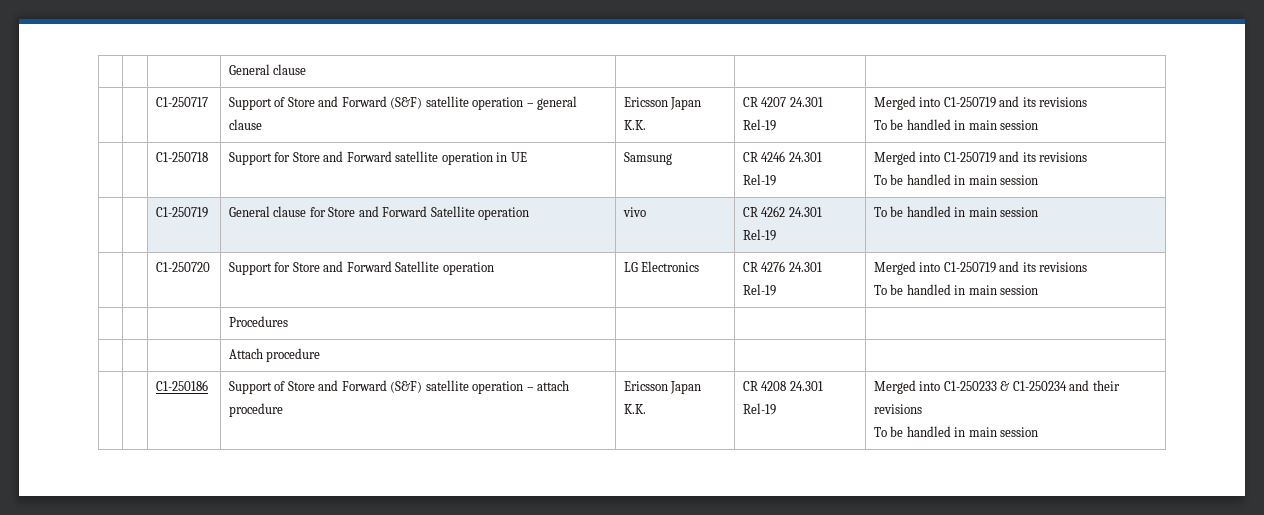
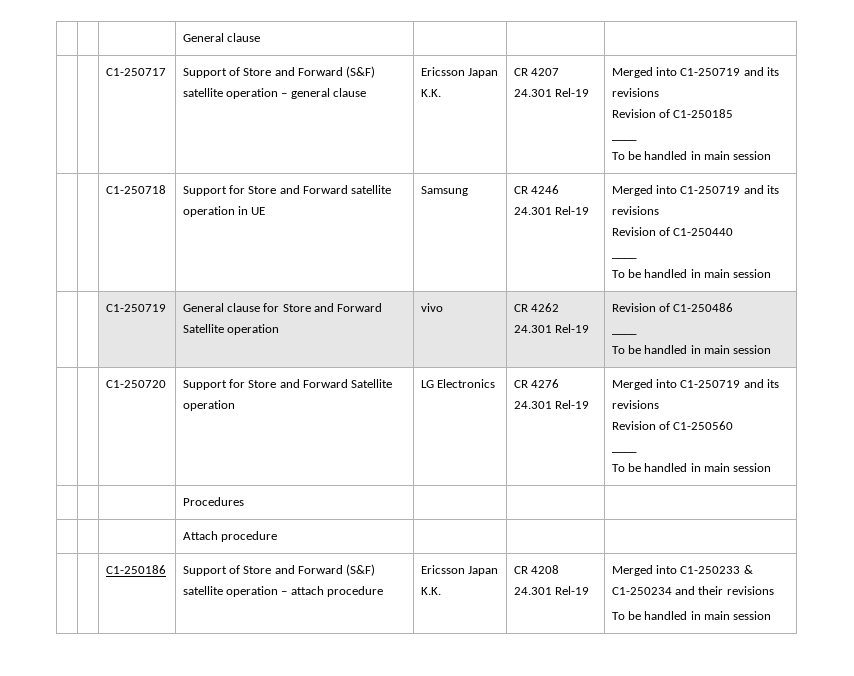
  | | C1-250717 | Support of Store and Forward (S&F) satellite operation – general clause | Ericsson Japan K.K. | CR 4207 24.301 Rel-19 | Merged into C1-250719 and its revisions
+ Revision of C1-250185
+ ____
  | | C1-250718 | Support for Store and Forward satellite operation in UE | Samsung | CR 4246 24.301 Rel-19 | Merged into C1-250719 and its revisions
+ Revision of C1-250440
+ ____
- | | C1-250719 | General clause for Store and Forward Satellite operation | vivo | CR 4262 24.301 Rel-19 | To be handled in main session
+ | | C1-250719 | General clause for Store and Forward Satellite operation | vivo | CR 4262 24.301 Rel-19 | Revision of C1-250486
+ ____
+ To be handled in main session
  | | C1-250720 | Support for Store and Forward Satellite operation | LG Electronics | CR 4276 24.301 Rel-19 | Merged into C1-250719 and its revisions
+ Revision of C1-250560
+ ____

